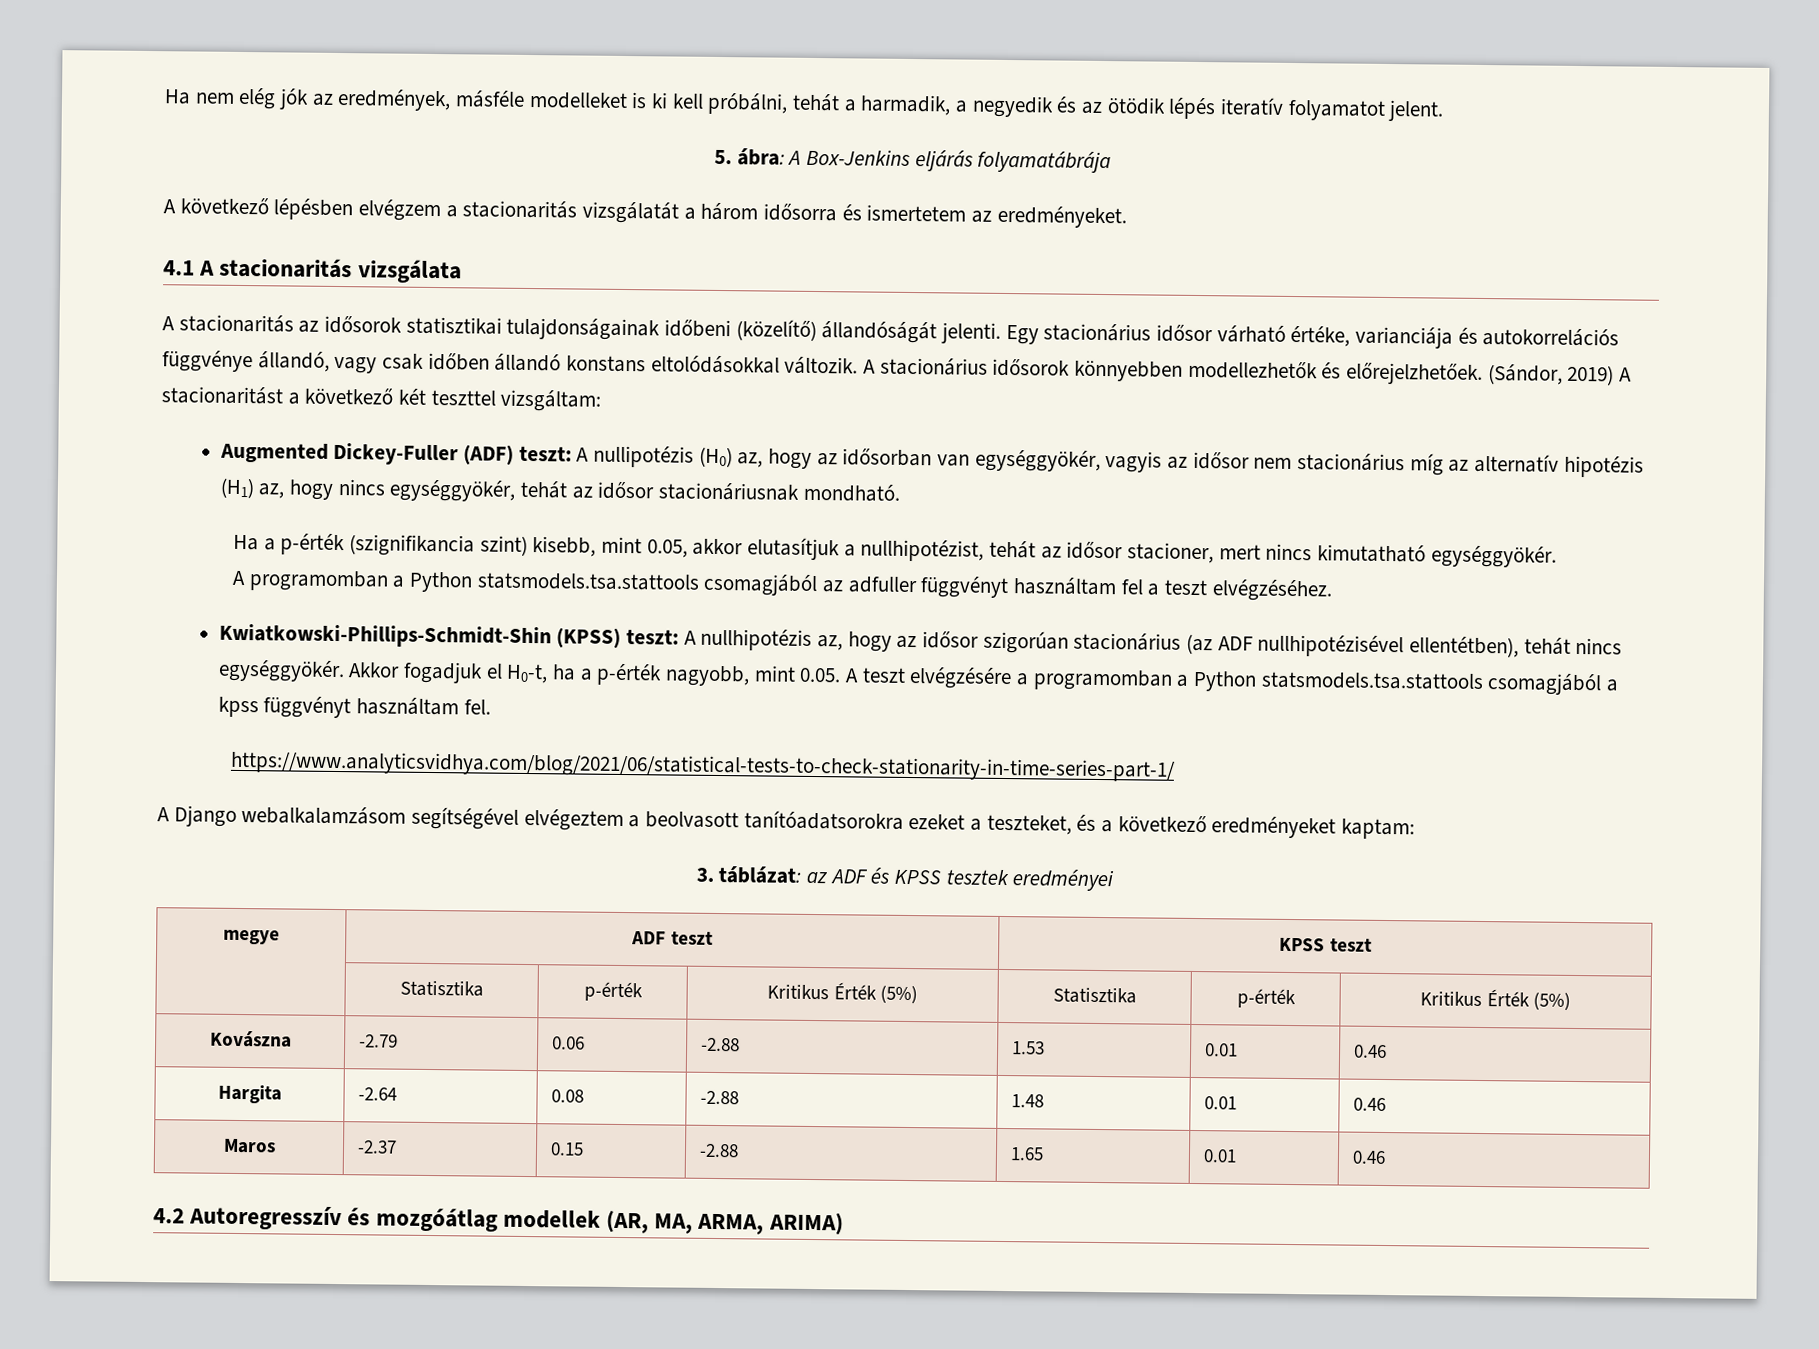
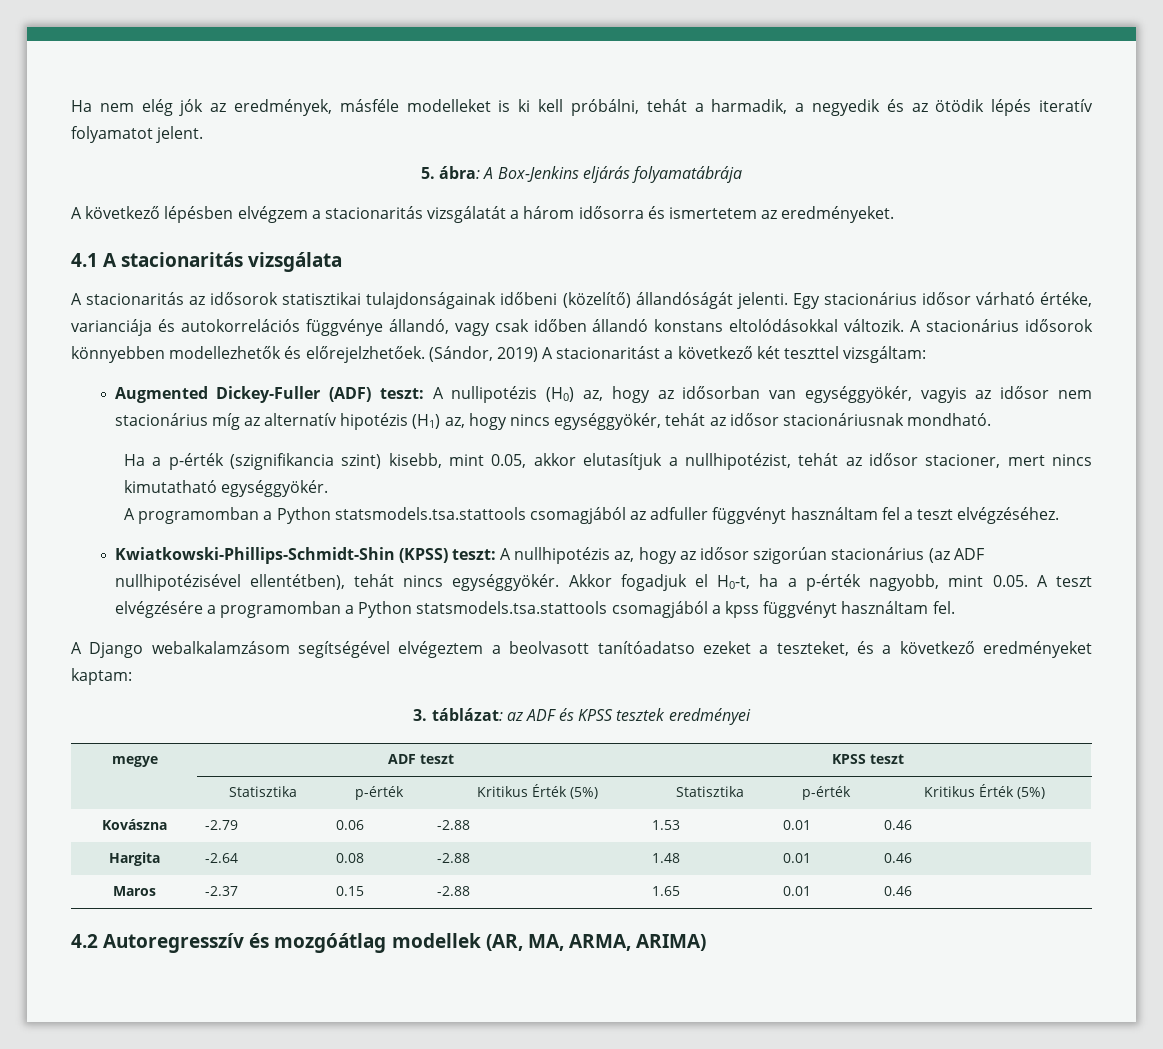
- https://www.analyticsvidhya.com/blog/2021/06/statistical-tests-to-check-stationarity-in-time-series-part-1/
- A Django webalkalamzásom segítségével elvégeztem a beolvasott tanítóadatsorokra ezeket a teszteket, és a következő eredményeket kaptam:
+ A Django webalkalamzásom segítségével elvégeztem a beolvasott tanítóadatso ezeket a teszteket, és a következő eredményeket kaptam:

